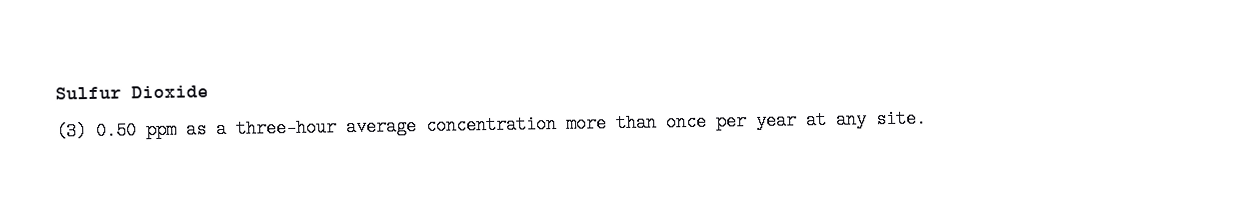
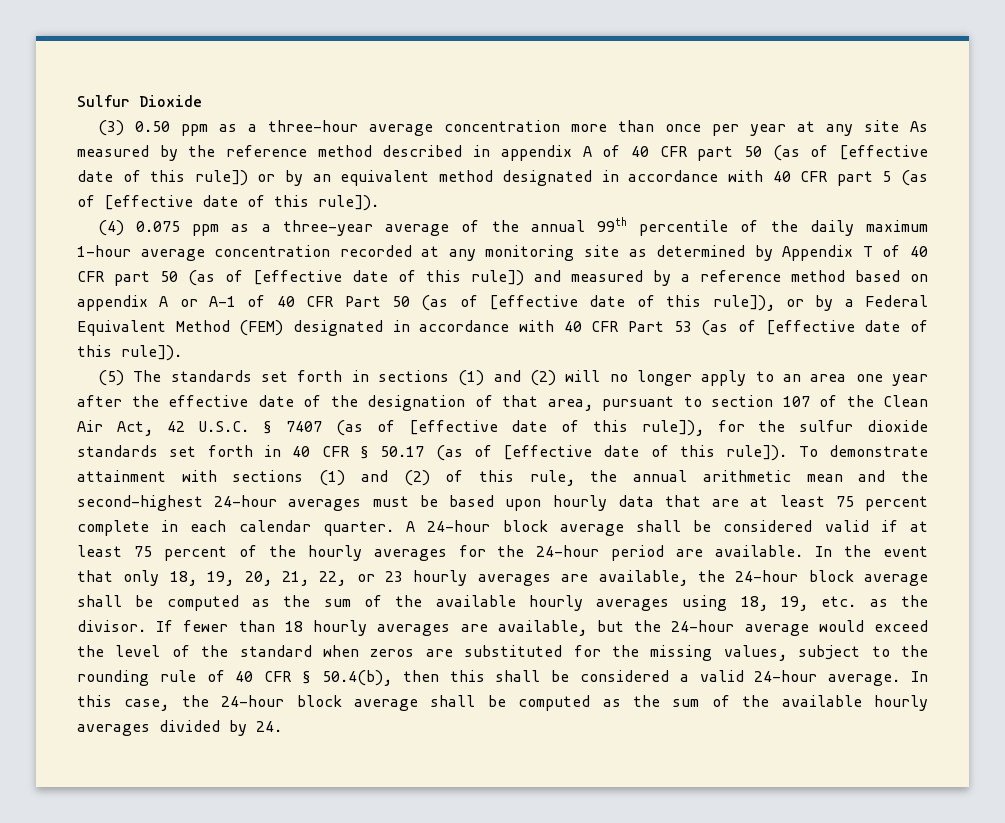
- (3) 0.50 ppm as a three-hour average concentration more than once per year at any site.
+ (3) 0.50 ppm as a three-hour average concentration more than once per year at any site As measured by the reference method described in appendix A of 40 CFR part 50 (as of [effective date of this rule]) or by an equivalent method designated in accordance with 40 CFR part 5 (as of [effective date of this rule]).
+ (4) 0.075 ppm as a three-year average of the annual 99th percentile of the daily maximum 1-hour average concentration recorded at any monitoring site as determined by Appendix T of 40 CFR part 50 (as of [effective date of this rule]) and measured by a reference method based on appendix A or A-1 of 40 CFR Part 50 (as of [effective date of this rule]), or by a Federal Equivalent Method (FEM) designated in accordance with 40 CFR Part 53 (as of [effective date of this rule]).
+ (5) The standards set forth in sections (1) and (2) will no longer apply to an area one year after the effective date of the designation of that area, pursuant to section 107 of the Clean Air Act, 42 U.S.C. § 7407 (as of [effective date of this rule]), for the sulfur dioxide standards set forth in 40 CFR § 50.17 (as of [effective date of this rule]). To demonstrate attainment with sections (1) and (2) of this rule, the annual arithmetic mean and the second-highest 24-hour averages must be based upon hourly data that are at least 75 percent complete in each calendar quarter. A 24-hour block average shall be considered valid if at least 75 percent of the hourly averages for the 24-hour period are available. In the event that only 18, 19, 20, 21, 22, or 23 hourly averages are available, the 24-hour block average shall be computed as the sum of the available hourly averages using 18, 19, etc. as the divisor. If fewer than 18 hourly averages are available, but the 24-hour average would exceed the level of the standard when zeros are substituted for the missing values, subject to the rounding rule of 40 CFR § 50.4(b), then this shall be considered a valid 24-hour average. In this case, the 24-hour block average shall be computed as the sum of the available hourly averages divided by 24.

